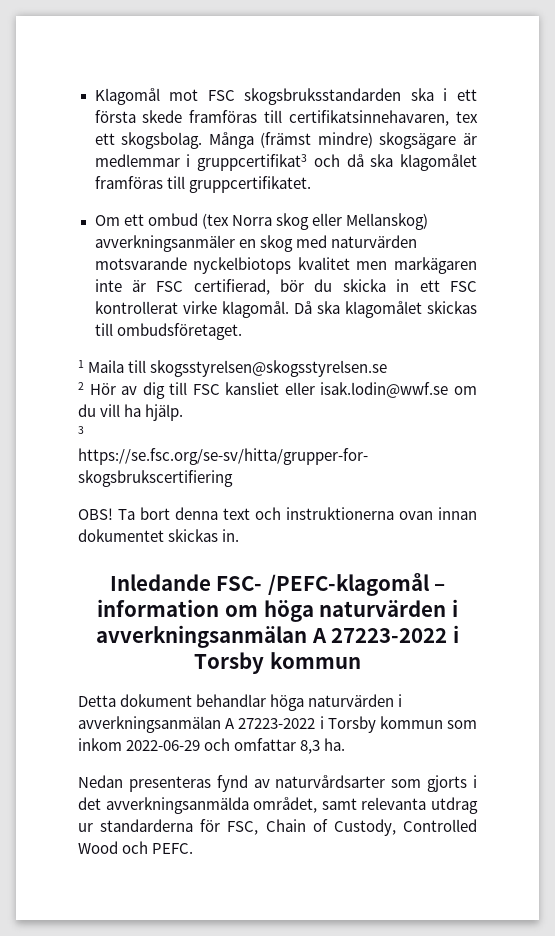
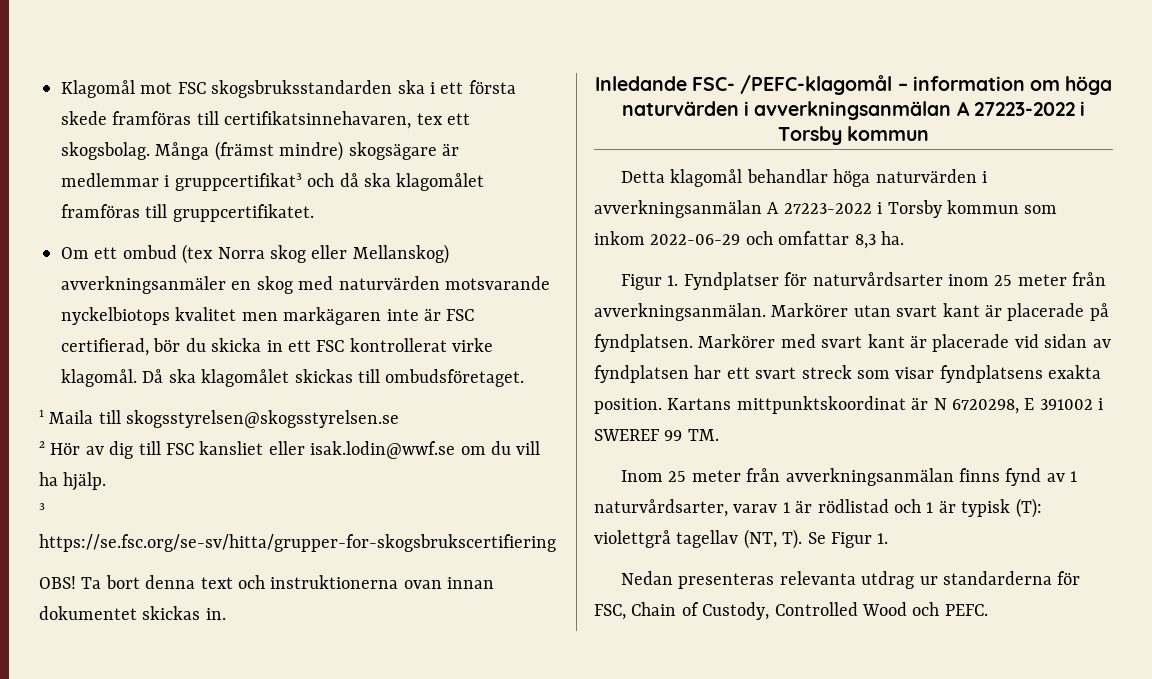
- Detta dokument behandlar höga naturvärden i avverkningsanmälan A 27223-2022 i Torsby kommun som inkom 2022-06-29 och omfattar 8,3 ha.
+ Detta klagomål behandlar höga naturvärden i avverkningsanmälan A 27223-2022 i Torsby kommun som inkom 2022-06-29 och omfattar 8,3 ha.
- Nedan presenteras fynd av naturvårdsarter som gjorts i det avverkningsanmälda området, samt relevanta utdrag ur standarderna för FSC, Chain of Custody, Controlled Wood och PEFC.
+ Figur 1. Fyndplatser för naturvårdsarter inom 25 meter från avverkningsanmälan. Markörer utan svart kant är placerade på fyndplatsen. Markörer med svart kant är placerade vid sidan av fyndplatsen har ett svart streck som visar fyndplatsens exakta position. Kartans mittpunktskoordinat är N 6720298, E 391002 i SWEREF 99 TM.
+ Inom 25 meter från avverkningsanmälan finns fynd av 1 naturvårdsarter, varav 1 är rödlistad och 1 är typisk (T): violettgrå tagellav (NT, T). Se Figur 1.
+ Nedan presenteras relevanta utdrag ur standarderna för FSC, Chain of Custody, Controlled Wood och PEFC.

